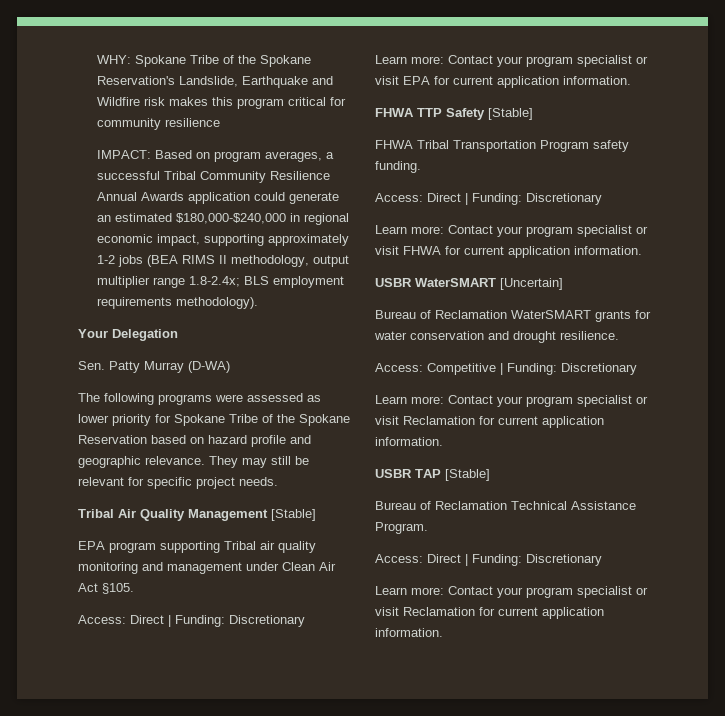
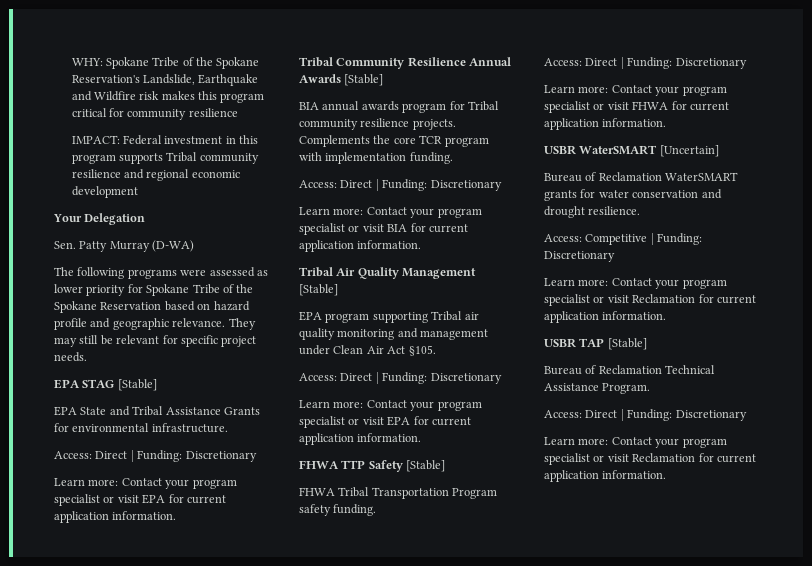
- IMPACT: Based on program averages, a successful Tribal Community Resilience Annual Awards application could generate an estimated $180,000-$240,000 in regional economic impact, supporting approximately 1-2 jobs (BEA RIMS II methodology, output multiplier range 1.8-2.4x; BLS employment requirements methodology).
+ IMPACT: Federal investment in this program supports Tribal community resilience and regional economic development
+ EPA STAG [Stable]
+ EPA State and Tribal Assistance Grants for environmental infrastructure.
+ Access: Direct | Funding: Discretionary
+ Learn more: Contact your program specialist or visit EPA for current application information.
+ Tribal Community Resilience Annual Awards [Stable]
+ BIA annual awards program for Tribal community resilience projects. Complements the core TCR program with implementation funding.
+ Access: Direct | Funding: Discretionary
+ Learn more: Contact your program specialist or visit BIA for current application information.

